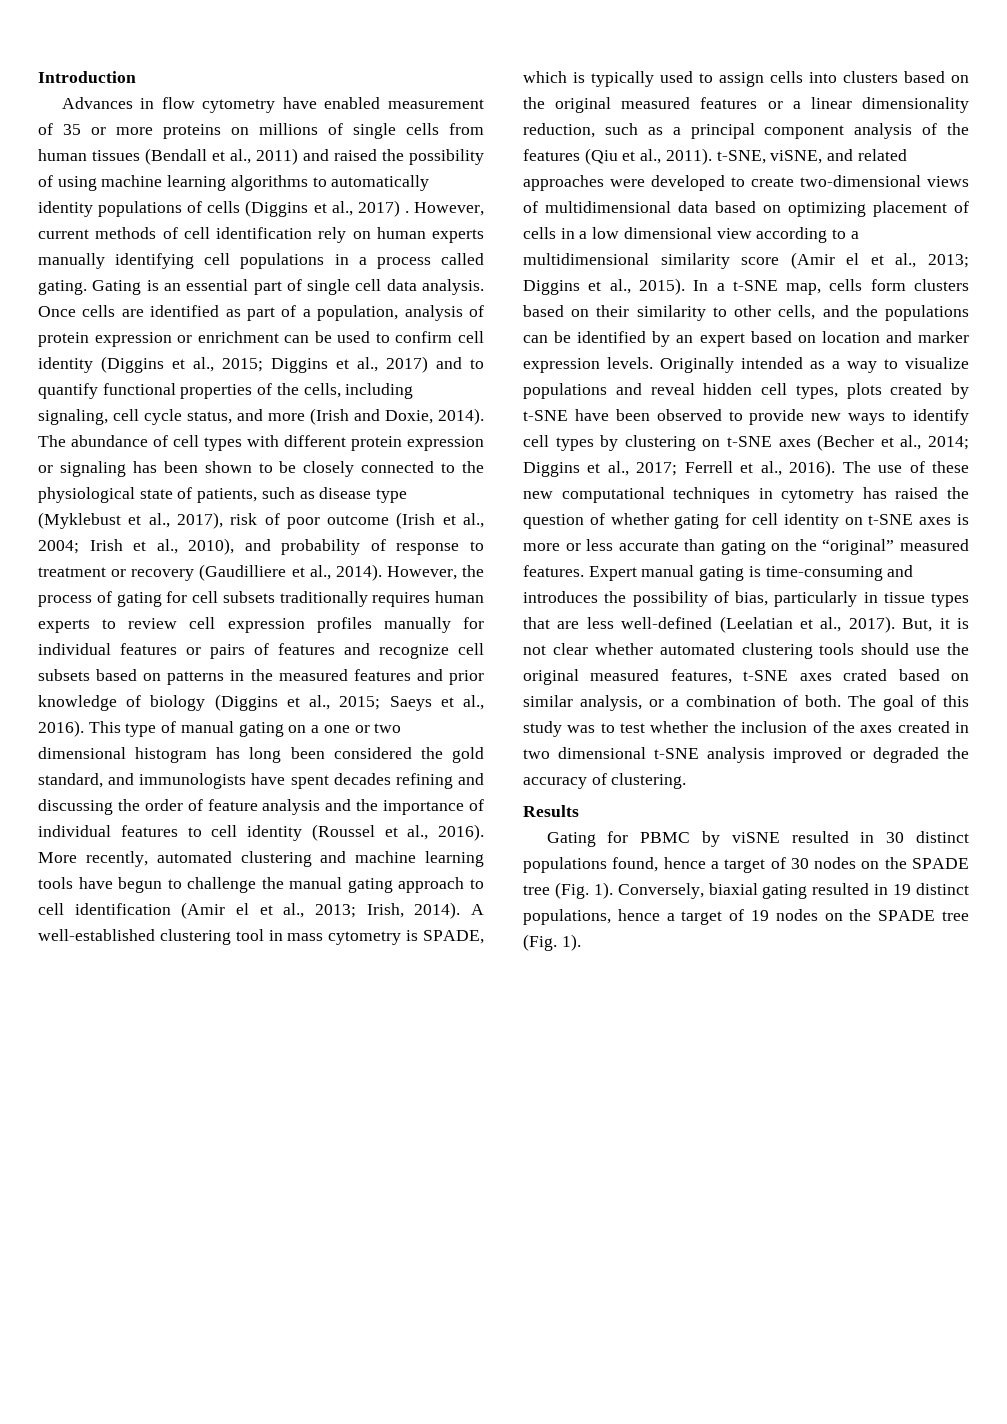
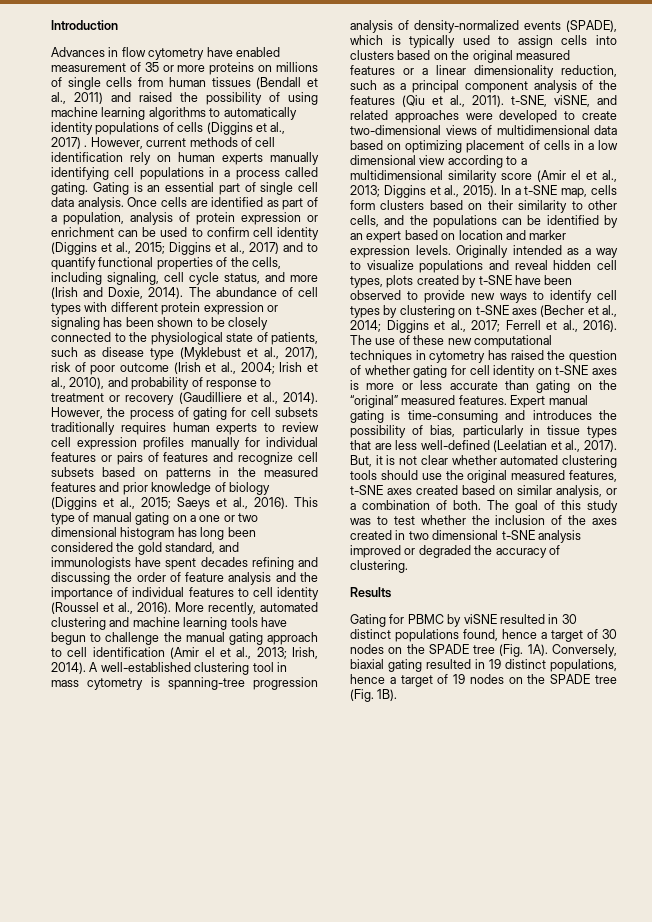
- A well-established clustering tool in mass cytometry is SPADE, which is typically used to assign cells into clusters based on the original measured features or a linear dimensionality reduction, such as a principal component analysis of the features (Qiu et al., 2011). t-SNE, viSNE, and related approaches were developed to create two-dimensional views of multidimensional data based on optimizing placement of cells in a low dimensional view according to a multidimensional similarity score (Amir el et al., 2013;
+ A well-established clustering tool in mass cytometry is spanning-tree progression analysis of density-normalized events (SPADE), which is typically used to assign cells into clusters based on the original measured features or a linear dimensionality reduction, such as a principal component analysis of the features (Qiu et al., 2011). t-SNE, viSNE, and related approaches were developed to create two-dimensional views of multidimensional data based on optimizing placement of cells in a low dimensional view according to a multidimensional similarity score (Amir el et al., 2013;
- But, it is not clear whether automated clustering tools should use the original measured features, t-SNE axes crated based on similar analysis, or a combination of both.
+ But, it is not clear whether automated clustering tools should use the original measured features, t-SNE axes created based on similar analysis, or a combination of both.
- Gating for PBMC by viSNE resulted in 30 distinct populations found, hence a target of 30 nodes on the SPADE tree (Fig. 1).
+ Gating for PBMC by viSNE resulted in 30 distinct populations found, hence a target of 30 nodes on the SPADE tree (Fig. 1A).
- Conversely, biaxial gating resulted in 19 distinct populations, hence a target of 19 nodes on the SPADE tree (Fig. 1).
+ Conversely, biaxial gating resulted in 19 distinct populations, hence a target of 19 nodes on the SPADE tree (Fig. 1B).

